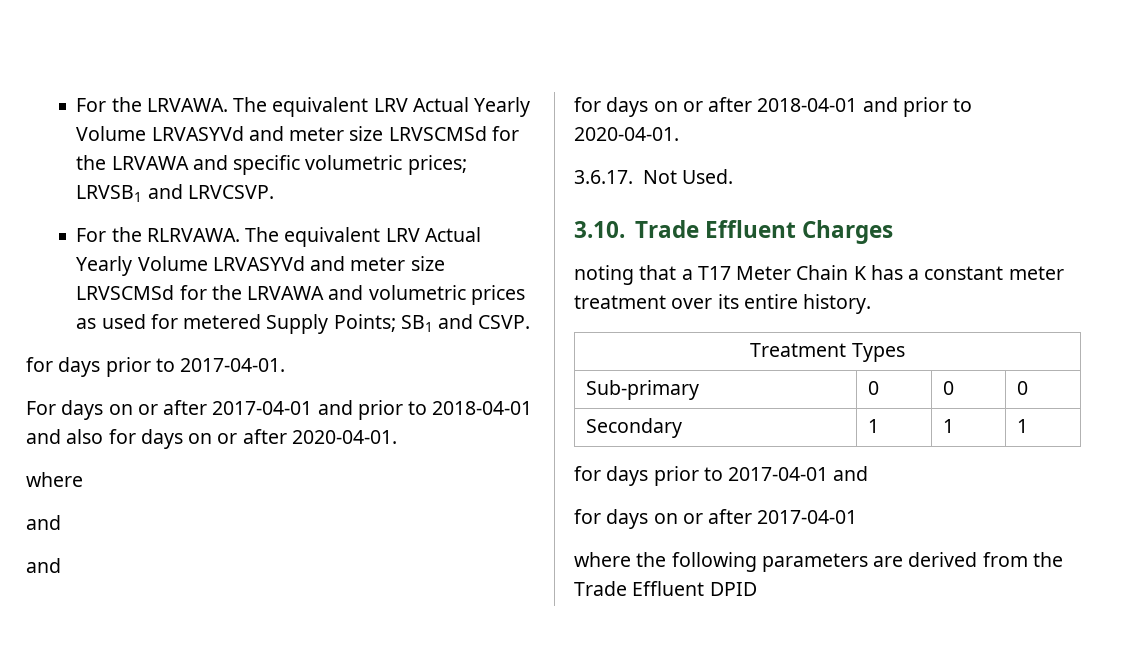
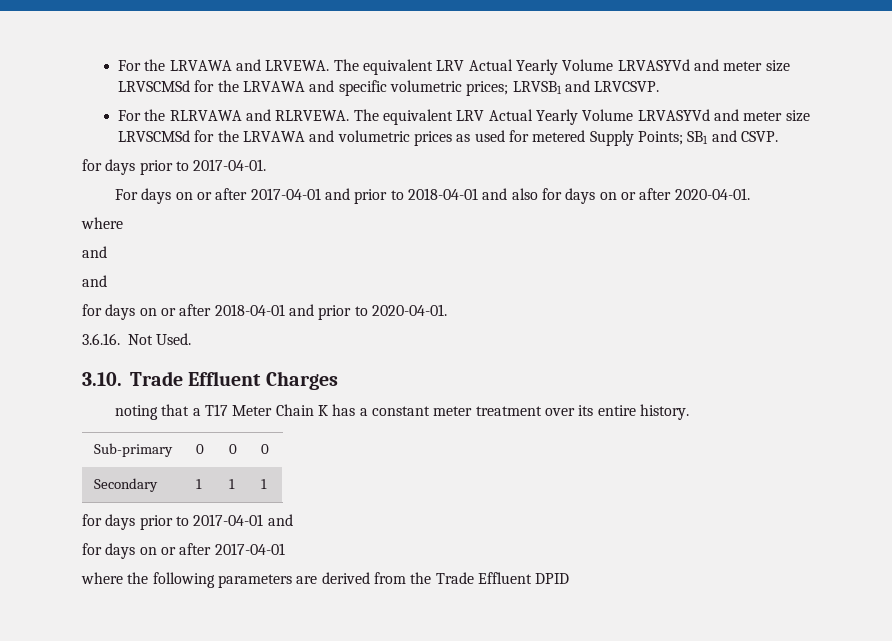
- For the LRVAWA.
+ For the LRVAWA and LRVEWA.
- For the RLRVAWA.
+ For the RLRVAWA and RLRVEWA.
- 3.6.17. Not Used.
+ 3.6.16. Not Used.
- Treatment Types

